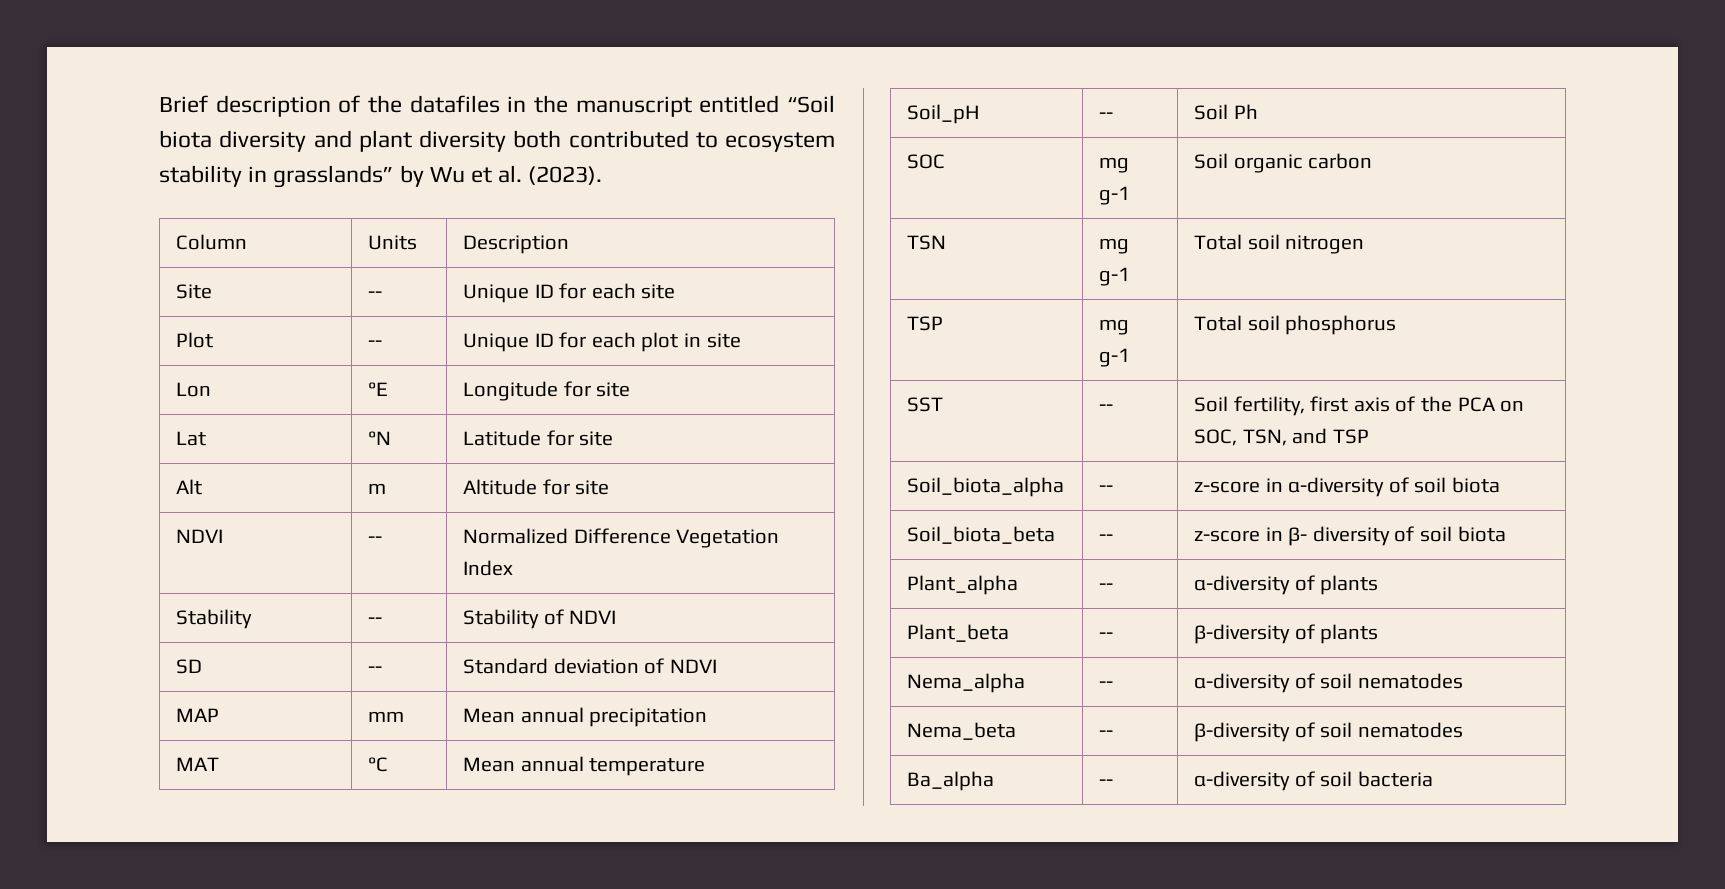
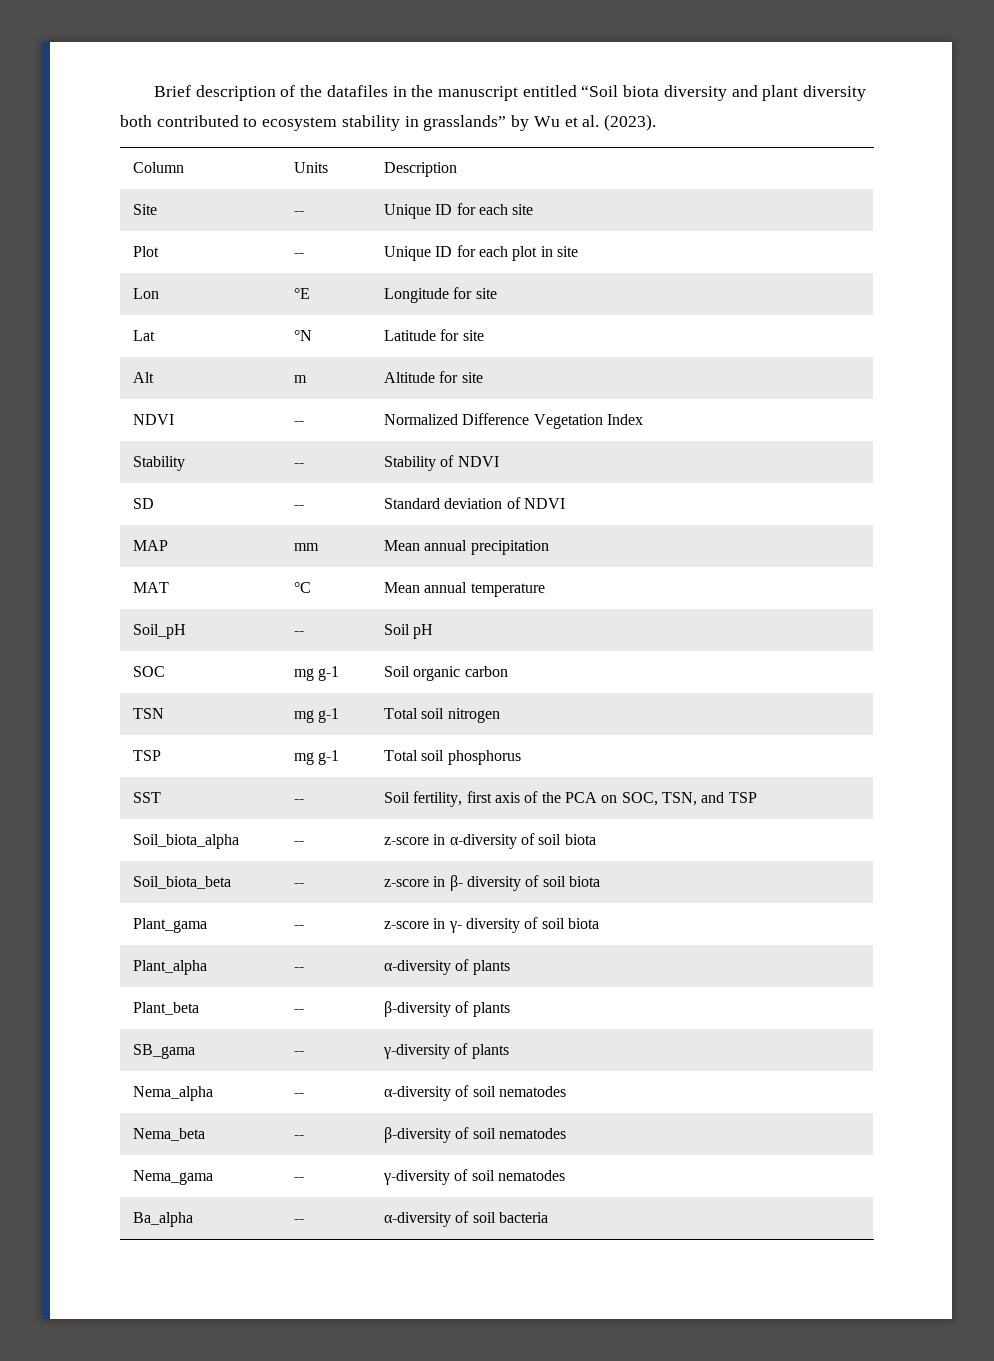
- Soil_pH | -- | Soil Ph
+ Soil_pH | -- | Soil pH
+ Plant_gama | -- | z-score in γ- diversity of soil biota
+ SB_gama | -- | γ-diversity of plants
+ Nema_gama | -- | γ-diversity of soil nematodes

